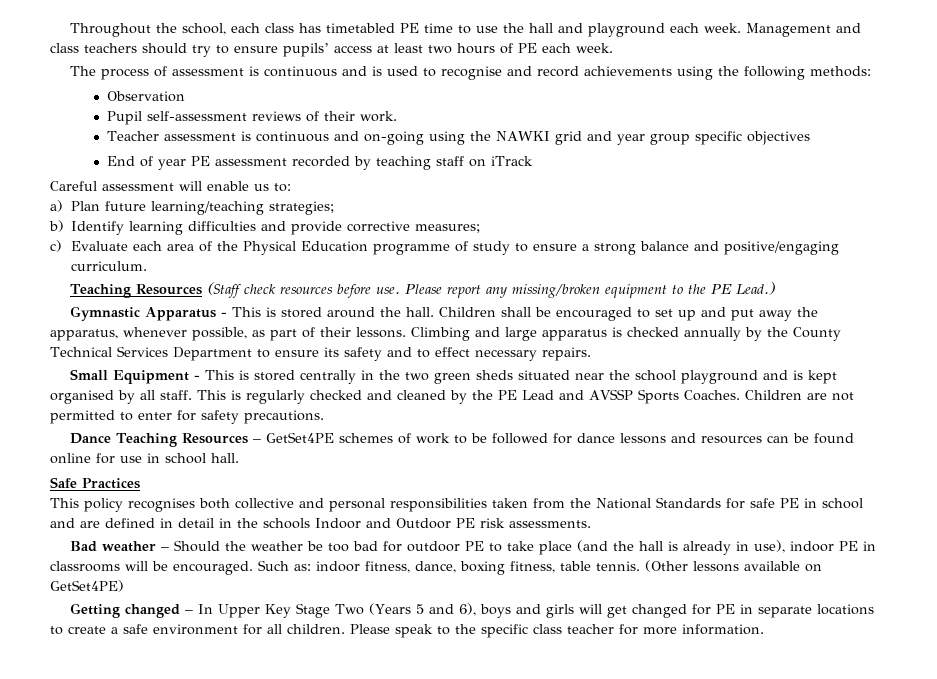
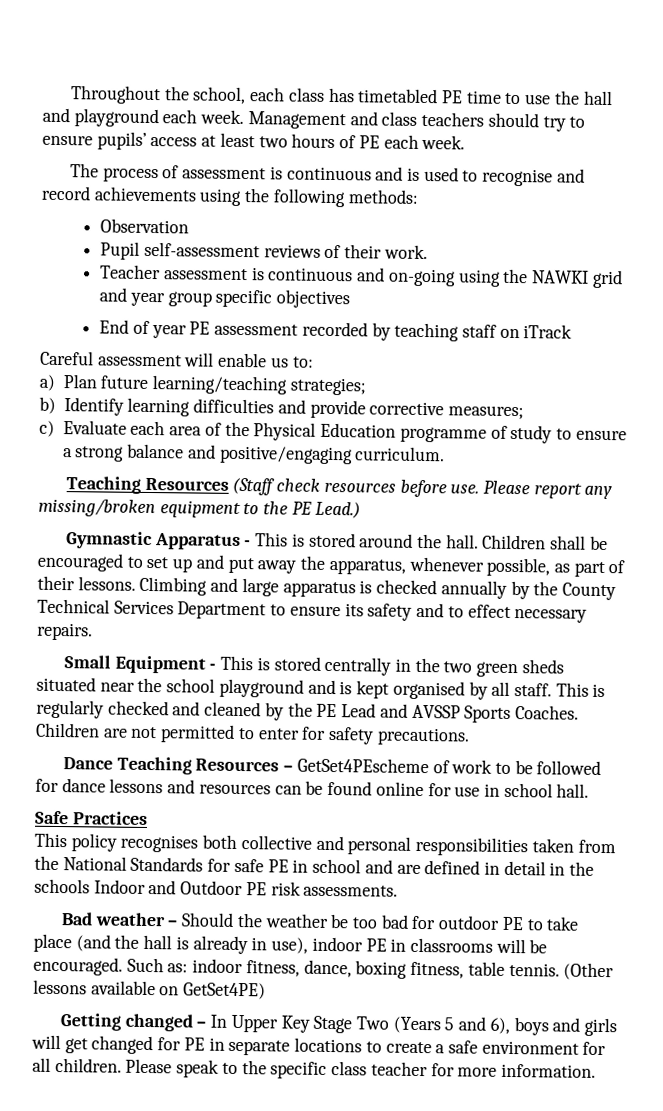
- Dance Teaching Resources – GetSet4PE schemes of work to be followed for dance lessons and resources can be found online for use in school hall.
+ Dance Teaching Resources – GetSet4PEscheme of work to be followed for dance lessons and resources can be found online for use in school hall.

